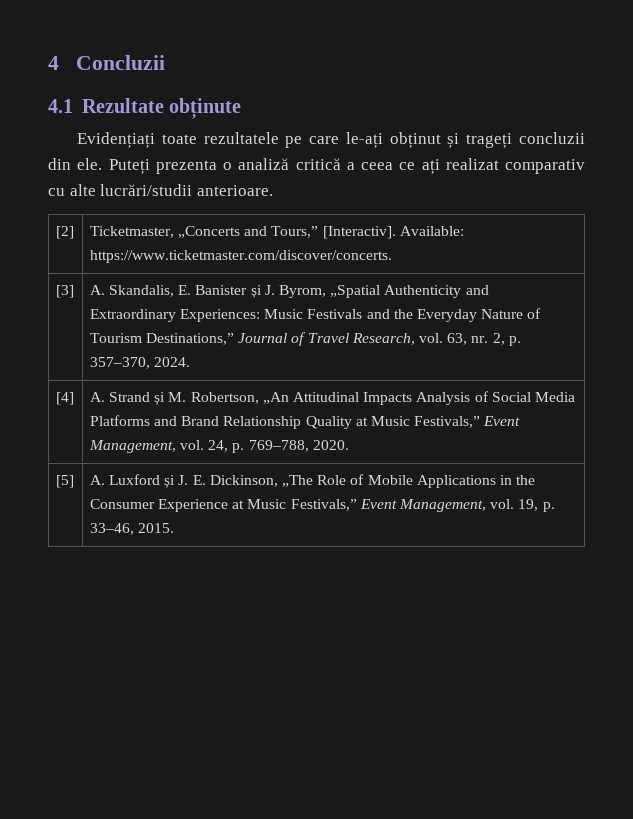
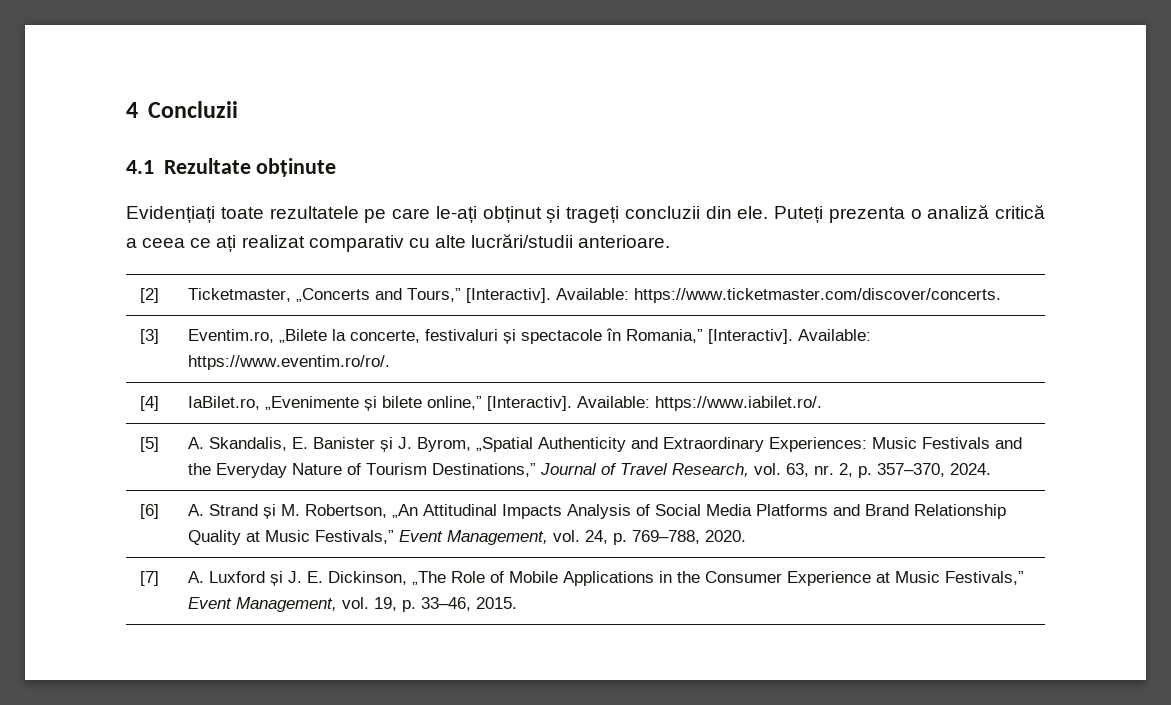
- [3] | A. Skandalis, E. Banister și J. Byrom, „Spatial Authenticity and Extraordinary Experiences: Music Festivals and the Everyday Nature of Tourism Destinations,” Journal of Travel Research, vol. 63, nr. 2, p. 357–370, 2024.
+ [3] | Eventim.ro, „Bilete la concerte, festivaluri și spectacole în Romania,” [Interactiv]. Available: https://www.eventim.ro/ro/.
+ [4] | IaBilet.ro, „Evenimente și bilete online,” [Interactiv]. Available: https://www.iabilet.ro/.
+ [5] | A. Skandalis, E. Banister și J. Byrom, „Spatial Authenticity and Extraordinary Experiences: Music Festivals and the Everyday Nature of Tourism Destinations,” Journal of Travel Research, vol. 63, nr. 2, p. 357–370, 2024.
- [4] | A. Strand și M. Robertson, „An Attitudinal Impacts Analysis of Social Media Platforms and Brand Relationship Quality at Music Festivals,” Event Management, vol. 24, p. 769–788, 2020.
+ [6] | A. Strand și M. Robertson, „An Attitudinal Impacts Analysis of Social Media Platforms and Brand Relationship Quality at Music Festivals,” Event Management, vol. 24, p. 769–788, 2020.
- [5] | A. Luxford și J. E. Dickinson, „The Role of Mobile Applications in the Consumer Experience at Music Festivals,” Event Management, vol. 19, p. 33–46, 2015.
+ [7] | A. Luxford și J. E. Dickinson, „The Role of Mobile Applications in the Consumer Experience at Music Festivals,” Event Management, vol. 19, p. 33–46, 2015.

